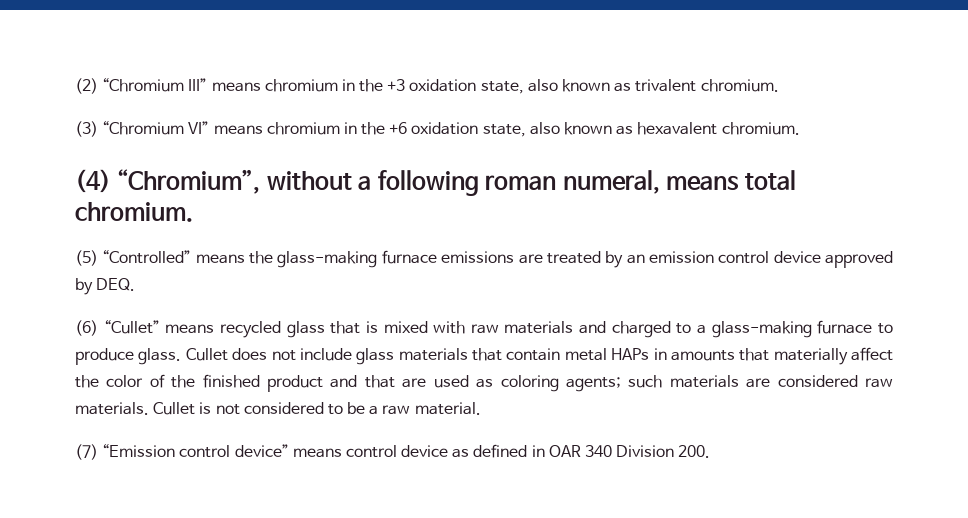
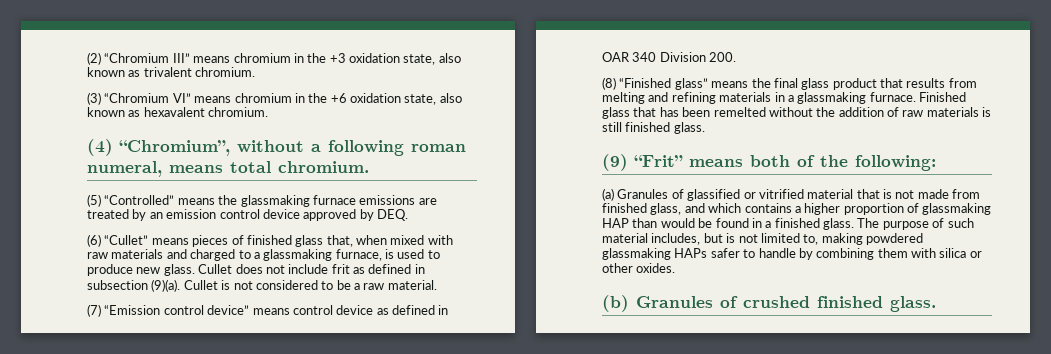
- (5) “Controlled” means the glass-making furnace emissions are treated by an emission control device approved by DEQ.
+ (5) “Controlled” means the glassmaking furnace emissions are treated by an emission control device approved by DEQ.
- (6) “Cullet” means recycled glass that is mixed with raw materials and charged to a glass-making furnace to produce glass.
+ (6) “Cullet” means pieces of finished glass that, when mixed with raw materials and charged to a glassmaking furnace, is used to produce new glass.
- Cullet does not include glass materials that contain metal HAPs in amounts that materially affect the color of the finished product and that are used as coloring agents; such materials are considered raw materials.
+ Cullet does not include frit as defined in subsection (9)(a).
+ (8) “Finished glass” means the final glass product that results from melting and refining materials in a glassmaking furnace. Finished glass that has been remelted without the addition of raw materials is still finished glass.
+ (9) “Frit” means both of the following:
+ (a) Granules of glassified or vitrified material that is not made from finished glass, and which contains a higher proportion of glassmaking HAP than would be found in a finished glass. The purpose of such material includes, but is not limited to, making powdered glassmaking HAPs safer to handle by combining them with silica or other oxides.
+ (b) Granules of crushed finished glass.

